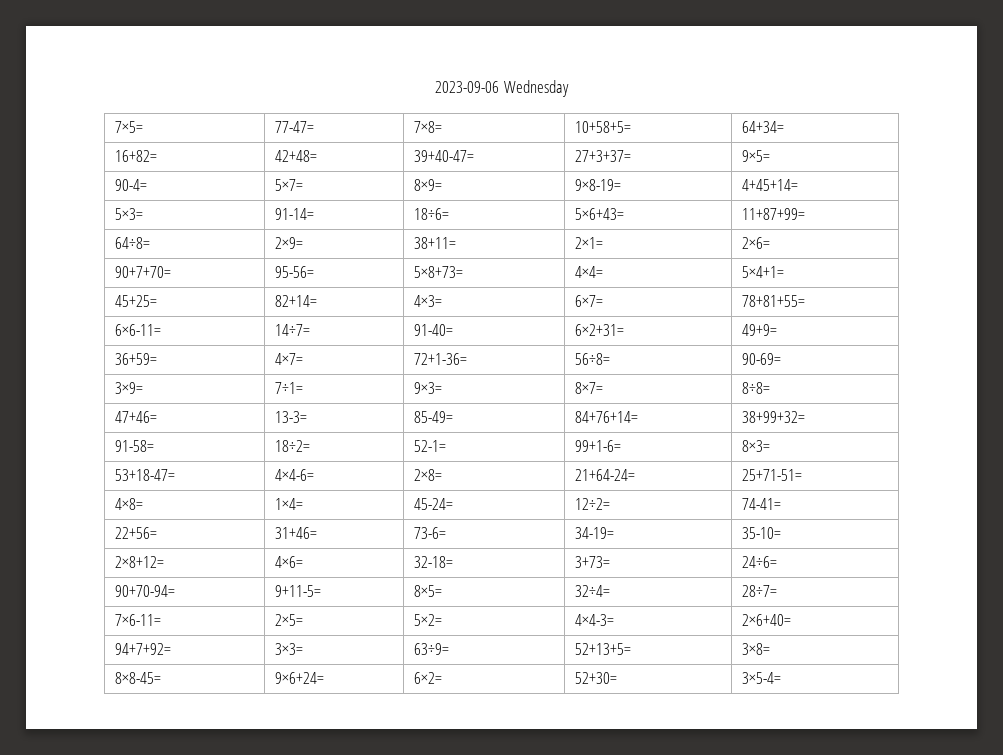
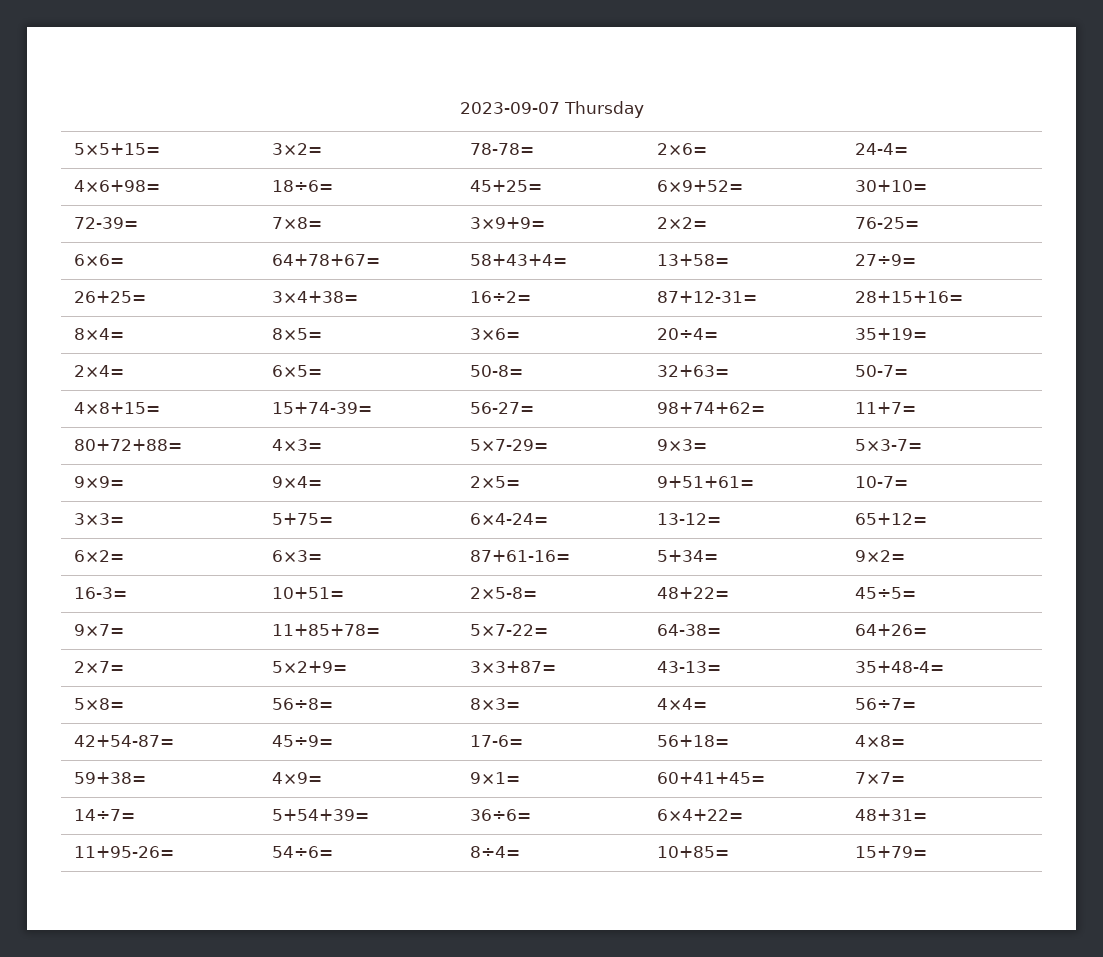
- 2023-09-06 Wednesday
- 7×5= | 77-47= | 7×8= | 10+58+5= | 64+34=
- 16+82= | 42+48= | 39+40-47= | 27+3+37= | 9×5=
- 90-4= | 5×7= | 8×9= | 9×8-19= | 4+45+14=
- 5×3= | 91-14= | 18÷6= | 5×6+43= | 11+87+99=
- 64÷8= | 2×9= | 38+11= | 2×1= | 2×6=
- 90+7+70= | 95-56= | 5×8+73= | 4×4= | 5×4+1=
- 45+25= | 82+14= | 4×3= | 6×7= | 78+81+55=
- 6×6-11= | 14÷7= | 91-40= | 6×2+31= | 49+9=
- 36+59= | 4×7= | 72+1-36= | 56÷8= | 90-69=
- 3×9= | 7÷1= | 9×3= | 8×7= | 8÷8=
- 47+46= | 13-3= | 85-49= | 84+76+14= | 38+99+32=
- 91-58= | 18÷2= | 52-1= | 99+1-6= | 8×3=
- 53+18-47= | 4×4-6= | 2×8= | 21+64-24= | 25+71-51=
- 4×8= | 1×4= | 45-24= | 12÷2= | 74-41=
- 22+56= | 31+46= | 73-6= | 34-19= | 35-10=
- 2×8+12= | 4×6= | 32-18= | 3+73= | 24÷6=
- 90+70-94= | 9+11-5= | 8×5= | 32÷4= | 28÷7=
- 7×6-11= | 2×5= | 5×2= | 4×4-3= | 2×6+40=
- 94+7+92= | 3×3= | 63÷9= | 52+13+5= | 3×8=
- 8×8-45= | 9×6+24= | 6×2= | 52+30= | 3×5-4=
+ 2023-09-07 Thursday
+ 5×5+15= | 3×2= | 78-78= | 2×6= | 24-4=
+ 4×6+98= | 18÷6= | 45+25= | 6×9+52= | 30+10=
+ 72-39= | 7×8= | 3×9+9= | 2×2= | 76-25=
+ 6×6= | 64+78+67= | 58+43+4= | 13+58= | 27÷9=
+ 26+25= | 3×4+38= | 16÷2= | 87+12-31= | 28+15+16=
+ 8×4= | 8×5= | 3×6= | 20÷4= | 35+19=
+ 2×4= | 6×5= | 50-8= | 32+63= | 50-7=
+ 4×8+15= | 15+74-39= | 56-27= | 98+74+62= | 11+7=
+ 80+72+88= | 4×3= | 5×7-29= | 9×3= | 5×3-7=
+ 9×9= | 9×4= | 2×5= | 9+51+61= | 10-7=
+ 3×3= | 5+75= | 6×4-24= | 13-12= | 65+12=
+ 6×2= | 6×3= | 87+61-16= | 5+34= | 9×2=
+ 16-3= | 10+51= | 2×5-8= | 48+22= | 45÷5=
+ 9×7= | 11+85+78= | 5×7-22= | 64-38= | 64+26=
+ 2×7= | 5×2+9= | 3×3+87= | 43-13= | 35+48-4=
+ 5×8= | 56÷8= | 8×3= | 4×4= | 56÷7=
+ 42+54-87= | 45÷9= | 17-6= | 56+18= | 4×8=
+ 59+38= | 4×9= | 9×1= | 60+41+45= | 7×7=
+ 14÷7= | 5+54+39= | 36÷6= | 6×4+22= | 48+31=
+ 11+95-26= | 54÷6= | 8÷4= | 10+85= | 15+79=

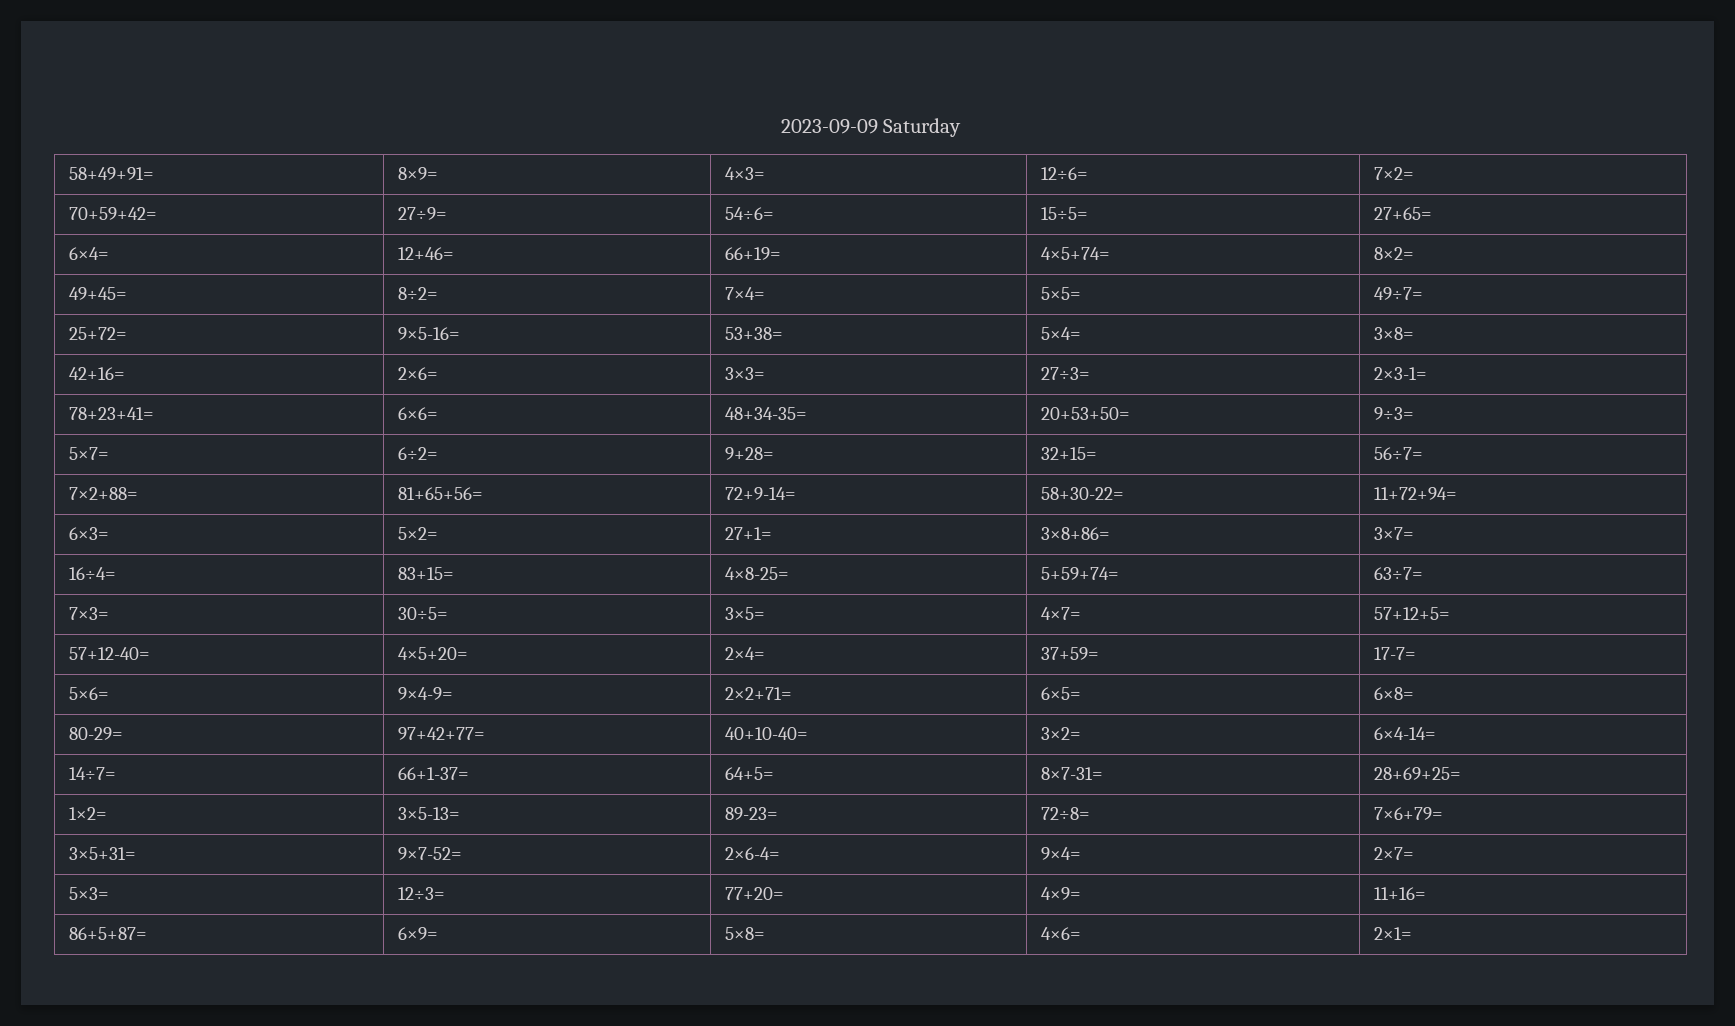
- 2023-09-07 Thursday
- 5×5+15= | 3×2= | 78-78= | 2×6= | 24-4=
- 4×6+98= | 18÷6= | 45+25= | 6×9+52= | 30+10=
- 72-39= | 7×8= | 3×9+9= | 2×2= | 76-25=
- 6×6= | 64+78+67= | 58+43+4= | 13+58= | 27÷9=
- 26+25= | 3×4+38= | 16÷2= | 87+12-31= | 28+15+16=
- 8×4= | 8×5= | 3×6= | 20÷4= | 35+19=
- 2×4= | 6×5= | 50-8= | 32+63= | 50-7=
- 4×8+15= | 15+74-39= | 56-27= | 98+74+62= | 11+7=
- 80+72+88= | 4×3= | 5×7-29= | 9×3= | 5×3-7=
- 9×9= | 9×4= | 2×5= | 9+51+61= | 10-7=
- 3×3= | 5+75= | 6×4-24= | 13-12= | 65+12=
- 6×2= | 6×3= | 87+61-16= | 5+34= | 9×2=
- 16-3= | 10+51= | 2×5-8= | 48+22= | 45÷5=
- 9×7= | 11+85+78= | 5×7-22= | 64-38= | 64+26=
- 2×7= | 5×2+9= | 3×3+87= | 43-13= | 35+48-4=
- 5×8= | 56÷8= | 8×3= | 4×4= | 56÷7=
- 42+54-87= | 45÷9= | 17-6= | 56+18= | 4×8=
- 59+38= | 4×9= | 9×1= | 60+41+45= | 7×7=
- 14÷7= | 5+54+39= | 36÷6= | 6×4+22= | 48+31=
- 11+95-26= | 54÷6= | 8÷4= | 10+85= | 15+79=
+ 2023-09-09 Saturday
+ 58+49+91= | 8×9= | 4×3= | 12÷6= | 7×2=
+ 70+59+42= | 27÷9= | 54÷6= | 15÷5= | 27+65=
+ 6×4= | 12+46= | 66+19= | 4×5+74= | 8×2=
+ 49+45= | 8÷2= | 7×4= | 5×5= | 49÷7=
+ 25+72= | 9×5-16= | 53+38= | 5×4= | 3×8=
+ 42+16= | 2×6= | 3×3= | 27÷3= | 2×3-1=
+ 78+23+41= | 6×6= | 48+34-35= | 20+53+50= | 9÷3=
+ 5×7= | 6÷2= | 9+28= | 32+15= | 56÷7=
+ 7×2+88= | 81+65+56= | 72+9-14= | 58+30-22= | 11+72+94=
+ 6×3= | 5×2= | 27+1= | 3×8+86= | 3×7=
+ 16÷4= | 83+15= | 4×8-25= | 5+59+74= | 63÷7=
+ 7×3= | 30÷5= | 3×5= | 4×7= | 57+12+5=
+ 57+12-40= | 4×5+20= | 2×4= | 37+59= | 17-7=
+ 5×6= | 9×4-9= | 2×2+71= | 6×5= | 6×8=
+ 80-29= | 97+42+77= | 40+10-40= | 3×2= | 6×4-14=
+ 14÷7= | 66+1-37= | 64+5= | 8×7-31= | 28+69+25=
+ 1×2= | 3×5-13= | 89-23= | 72÷8= | 7×6+79=
+ 3×5+31= | 9×7-52= | 2×6-4= | 9×4= | 2×7=
+ 5×3= | 12÷3= | 77+20= | 4×9= | 11+16=
+ 86+5+87= | 6×9= | 5×8= | 4×6= | 2×1=

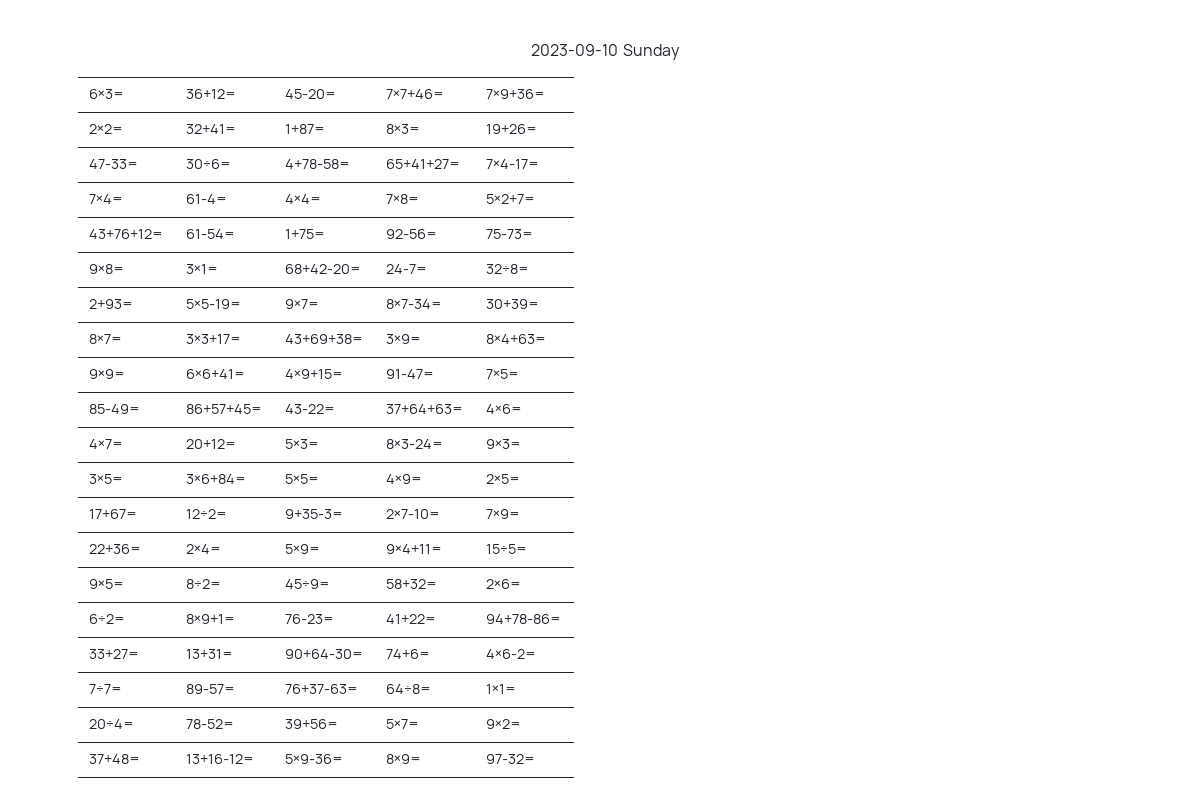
- 2023-09-09 Saturday
- 58+49+91= | 8×9= | 4×3= | 12÷6= | 7×2=
- 70+59+42= | 27÷9= | 54÷6= | 15÷5= | 27+65=
- 6×4= | 12+46= | 66+19= | 4×5+74= | 8×2=
- 49+45= | 8÷2= | 7×4= | 5×5= | 49÷7=
- 25+72= | 9×5-16= | 53+38= | 5×4= | 3×8=
- 42+16= | 2×6= | 3×3= | 27÷3= | 2×3-1=
- 78+23+41= | 6×6= | 48+34-35= | 20+53+50= | 9÷3=
- 5×7= | 6÷2= | 9+28= | 32+15= | 56÷7=
- 7×2+88= | 81+65+56= | 72+9-14= | 58+30-22= | 11+72+94=
- 6×3= | 5×2= | 27+1= | 3×8+86= | 3×7=
- 16÷4= | 83+15= | 4×8-25= | 5+59+74= | 63÷7=
- 7×3= | 30÷5= | 3×5= | 4×7= | 57+12+5=
- 57+12-40= | 4×5+20= | 2×4= | 37+59= | 17-7=
- 5×6= | 9×4-9= | 2×2+71= | 6×5= | 6×8=
- 80-29= | 97+42+77= | 40+10-40= | 3×2= | 6×4-14=
- 14÷7= | 66+1-37= | 64+5= | 8×7-31= | 28+69+25=
- 1×2= | 3×5-13= | 89-23= | 72÷8= | 7×6+79=
- 3×5+31= | 9×7-52= | 2×6-4= | 9×4= | 2×7=
- 5×3= | 12÷3= | 77+20= | 4×9= | 11+16=
- 86+5+87= | 6×9= | 5×8= | 4×6= | 2×1=
+ 2023-09-10 Sunday
+ 6×3= | 36+12= | 45-20= | 7×7+46= | 7×9+36=
+ 2×2= | 32+41= | 1+87= | 8×3= | 19+26=
+ 47-33= | 30÷6= | 4+78-58= | 65+41+27= | 7×4-17=
+ 7×4= | 61-4= | 4×4= | 7×8= | 5×2+7=
+ 43+76+12= | 61-54= | 1+75= | 92-56= | 75-73=
+ 9×8= | 3×1= | 68+42-20= | 24-7= | 32÷8=
+ 2+93= | 5×5-19= | 9×7= | 8×7-34= | 30+39=
+ 8×7= | 3×3+17= | 43+69+38= | 3×9= | 8×4+63=
+ 9×9= | 6×6+41= | 4×9+15= | 91-47= | 7×5=
+ 85-49= | 86+57+45= | 43-22= | 37+64+63= | 4×6=
+ 4×7= | 20+12= | 5×3= | 8×3-24= | 9×3=
+ 3×5= | 3×6+84= | 5×5= | 4×9= | 2×5=
+ 17+67= | 12÷2= | 9+35-3= | 2×7-10= | 7×9=
+ 22+36= | 2×4= | 5×9= | 9×4+11= | 15÷5=
+ 9×5= | 8÷2= | 45÷9= | 58+32= | 2×6=
+ 6÷2= | 8×9+1= | 76-23= | 41+22= | 94+78-86=
+ 33+27= | 13+31= | 90+64-30= | 74+6= | 4×6-2=
+ 7÷7= | 89-57= | 76+37-63= | 64÷8= | 1×1=
+ 20÷4= | 78-52= | 39+56= | 5×7= | 9×2=
+ 37+48= | 13+16-12= | 5×9-36= | 8×9= | 97-32=

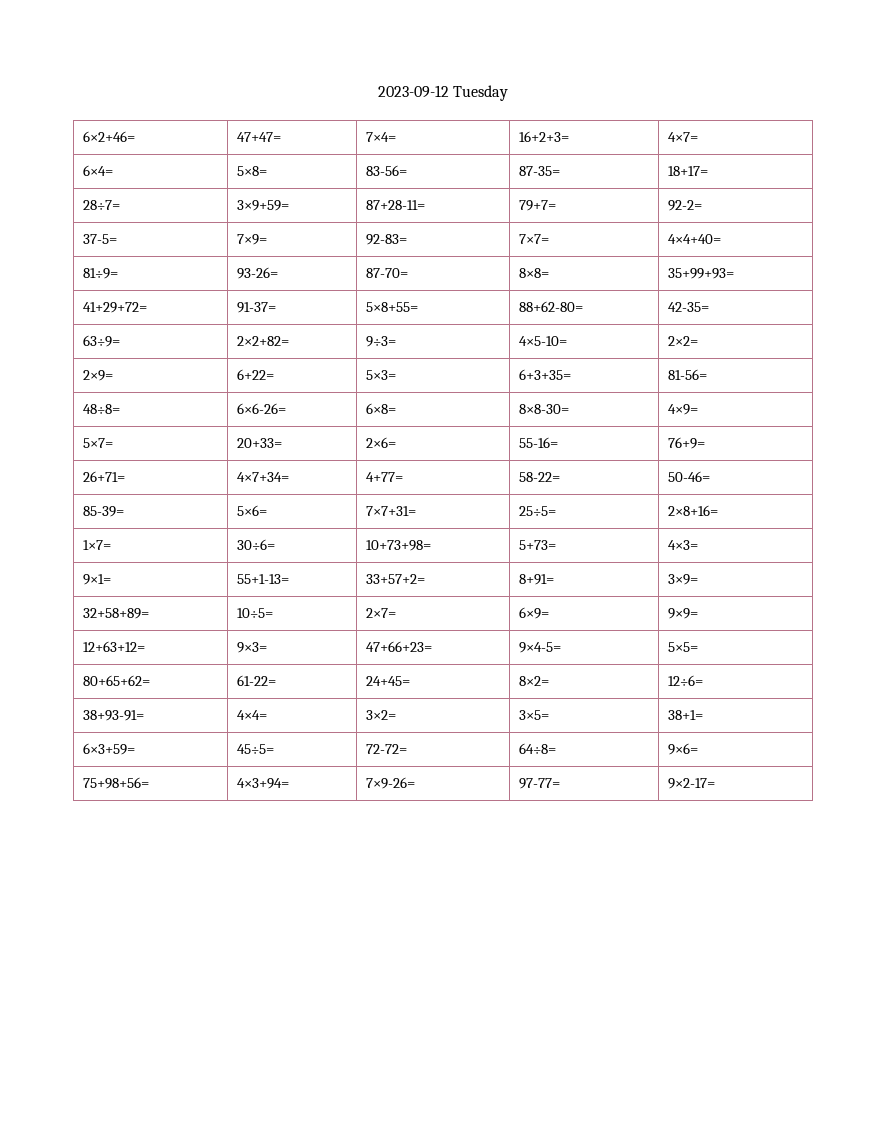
- 2023-09-10 Sunday
- 6×3= | 36+12= | 45-20= | 7×7+46= | 7×9+36=
- 2×2= | 32+41= | 1+87= | 8×3= | 19+26=
- 47-33= | 30÷6= | 4+78-58= | 65+41+27= | 7×4-17=
- 7×4= | 61-4= | 4×4= | 7×8= | 5×2+7=
- 43+76+12= | 61-54= | 1+75= | 92-56= | 75-73=
- 9×8= | 3×1= | 68+42-20= | 24-7= | 32÷8=
- 2+93= | 5×5-19= | 9×7= | 8×7-34= | 30+39=
- 8×7= | 3×3+17= | 43+69+38= | 3×9= | 8×4+63=
- 9×9= | 6×6+41= | 4×9+15= | 91-47= | 7×5=
- 85-49= | 86+57+45= | 43-22= | 37+64+63= | 4×6=
- 4×7= | 20+12= | 5×3= | 8×3-24= | 9×3=
- 3×5= | 3×6+84= | 5×5= | 4×9= | 2×5=
- 17+67= | 12÷2= | 9+35-3= | 2×7-10= | 7×9=
- 22+36= | 2×4= | 5×9= | 9×4+11= | 15÷5=
- 9×5= | 8÷2= | 45÷9= | 58+32= | 2×6=
- 6÷2= | 8×9+1= | 76-23= | 41+22= | 94+78-86=
- 33+27= | 13+31= | 90+64-30= | 74+6= | 4×6-2=
- 7÷7= | 89-57= | 76+37-63= | 64÷8= | 1×1=
- 20÷4= | 78-52= | 39+56= | 5×7= | 9×2=
- 37+48= | 13+16-12= | 5×9-36= | 8×9= | 97-32=
+ 2023-09-12 Tuesday
+ 6×2+46= | 47+47= | 7×4= | 16+2+3= | 4×7=
+ 6×4= | 5×8= | 83-56= | 87-35= | 18+17=
+ 28÷7= | 3×9+59= | 87+28-11= | 79+7= | 92-2=
+ 37-5= | 7×9= | 92-83= | 7×7= | 4×4+40=
+ 81÷9= | 93-26= | 87-70= | 8×8= | 35+99+93=
+ 41+29+72= | 91-37= | 5×8+55= | 88+62-80= | 42-35=
+ 63÷9= | 2×2+82= | 9÷3= | 4×5-10= | 2×2=
+ 2×9= | 6+22= | 5×3= | 6+3+35= | 81-56=
+ 48÷8= | 6×6-26= | 6×8= | 8×8-30= | 4×9=
+ 5×7= | 20+33= | 2×6= | 55-16= | 76+9=
+ 26+71= | 4×7+34= | 4+77= | 58-22= | 50-46=
+ 85-39= | 5×6= | 7×7+31= | 25÷5= | 2×8+16=
+ 1×7= | 30÷6= | 10+73+98= | 5+73= | 4×3=
+ 9×1= | 55+1-13= | 33+57+2= | 8+91= | 3×9=
+ 32+58+89= | 10÷5= | 2×7= | 6×9= | 9×9=
+ 12+63+12= | 9×3= | 47+66+23= | 9×4-5= | 5×5=
+ 80+65+62= | 61-22= | 24+45= | 8×2= | 12÷6=
+ 38+93-91= | 4×4= | 3×2= | 3×5= | 38+1=
+ 6×3+59= | 45÷5= | 72-72= | 64÷8= | 9×6=
+ 75+98+56= | 4×3+94= | 7×9-26= | 97-77= | 9×2-17=

